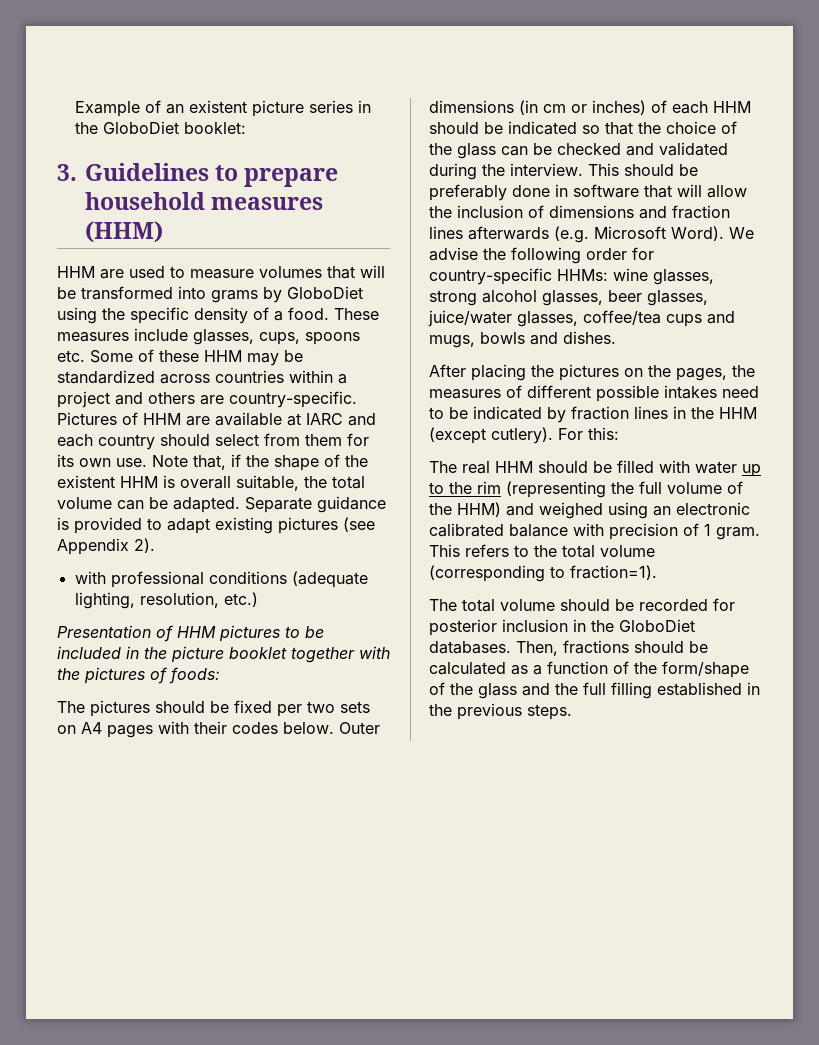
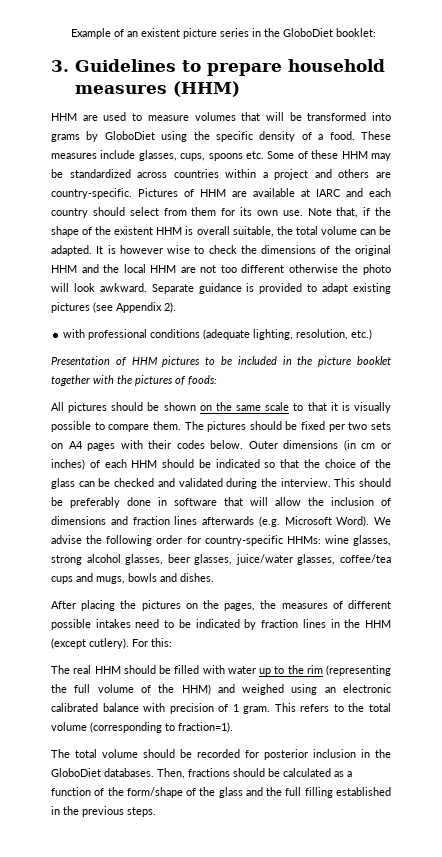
+ It is however wise to check the dimensions of the original HHM and the local HHM are not too different otherwise the photo will look awkward.
+ All pictures should be shown on the same scale to that it is visually possible to compare them.

